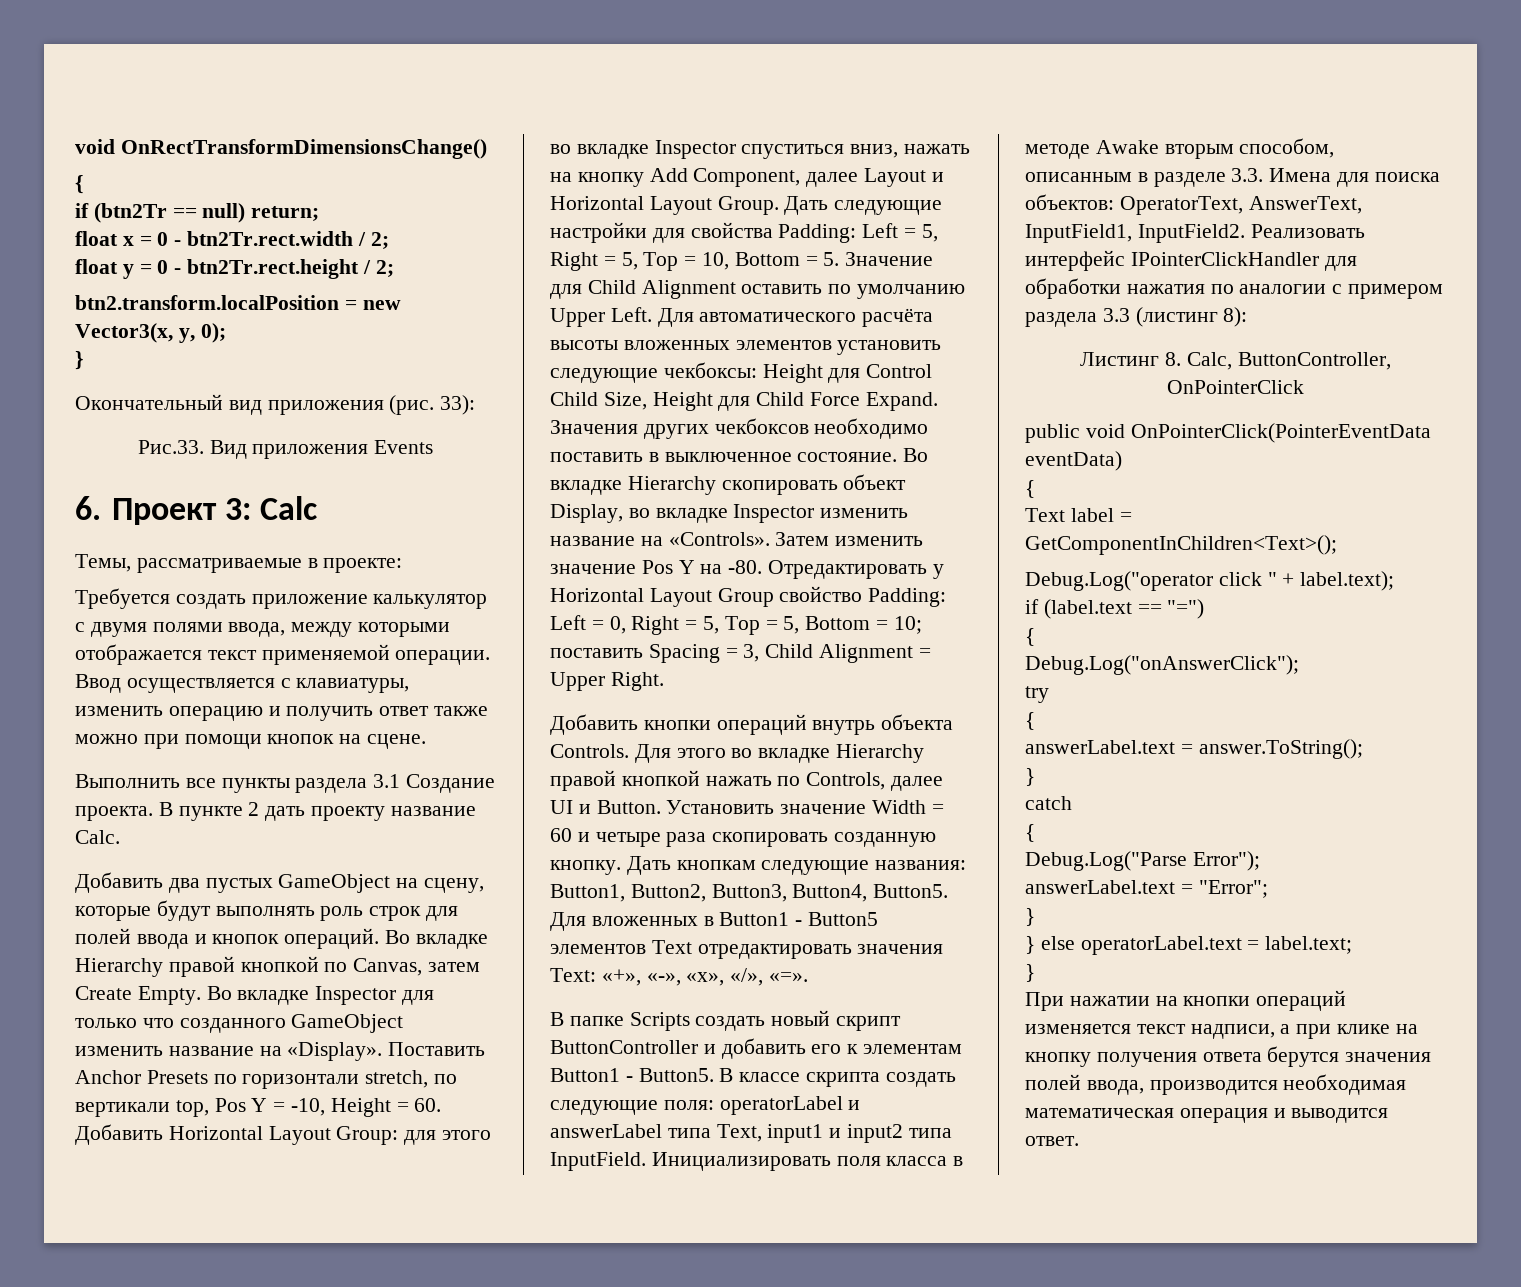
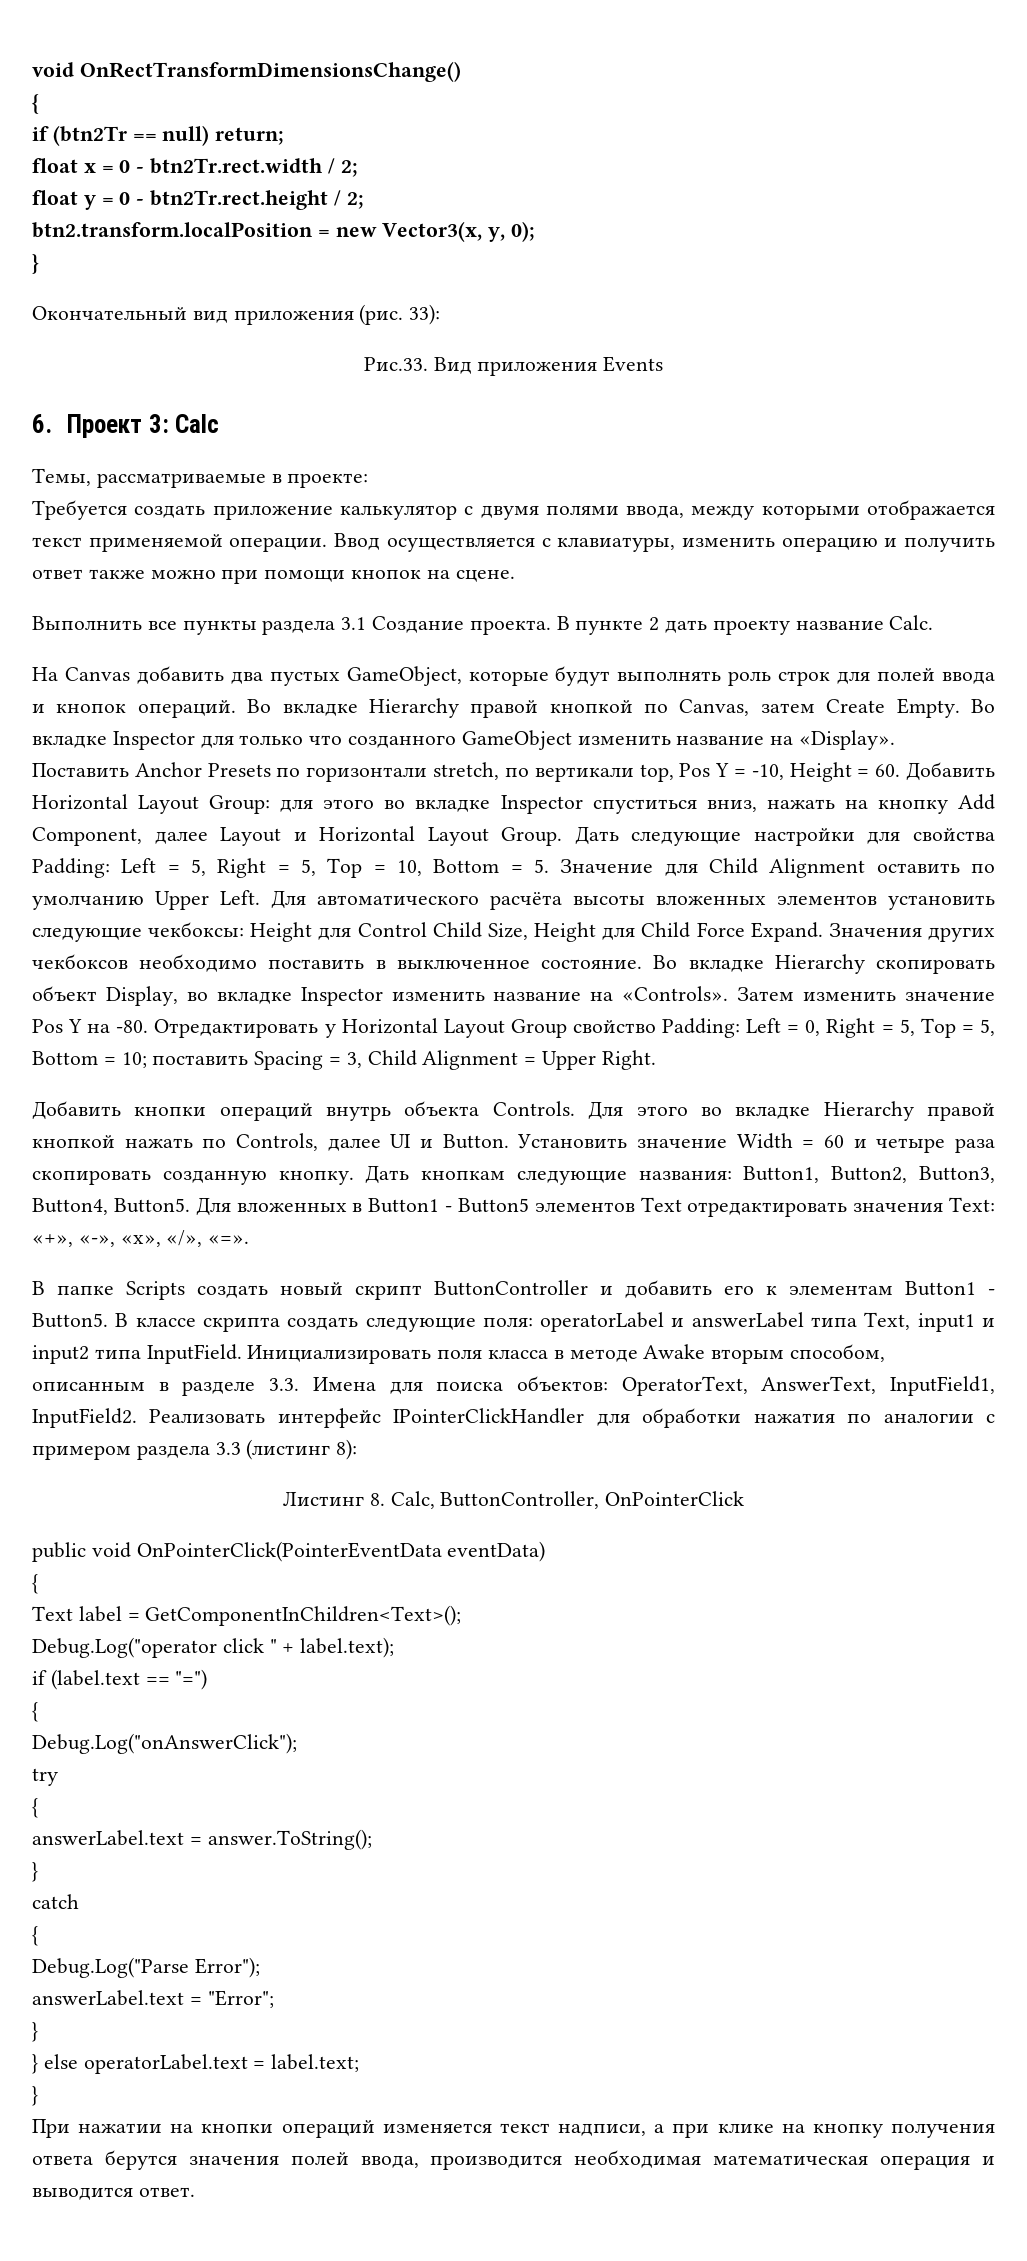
- Добавить два пустых GameObject на сцену, которые будут выполнять роль строк для полей ввода и кнопок операций.
+ На Canvas добавить два пустых GameObject, которые будут выполнять роль строк для полей ввода и кнопок операций.

